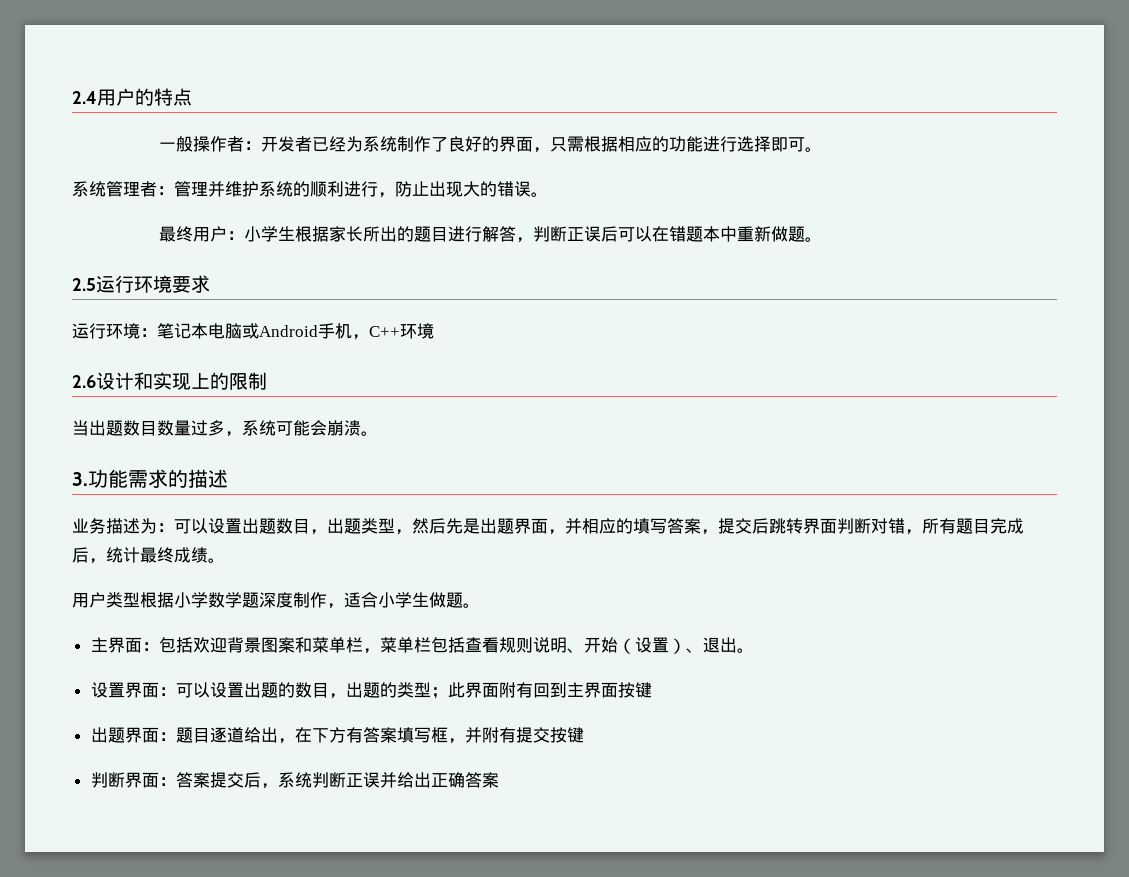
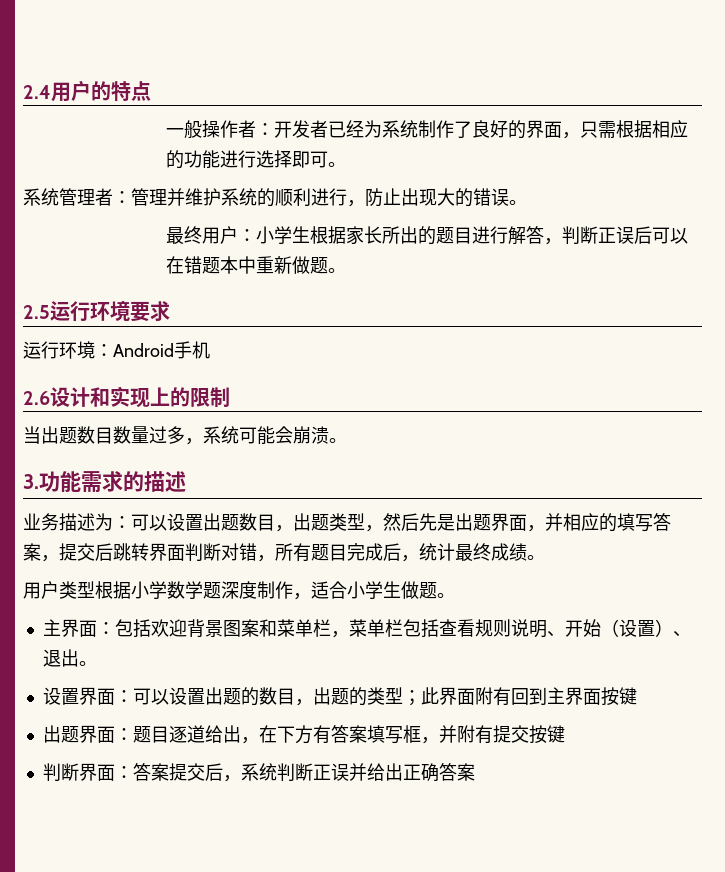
- 运行环境：笔记本电脑或Android手机，C++环境
+ 运行环境：Android手机

